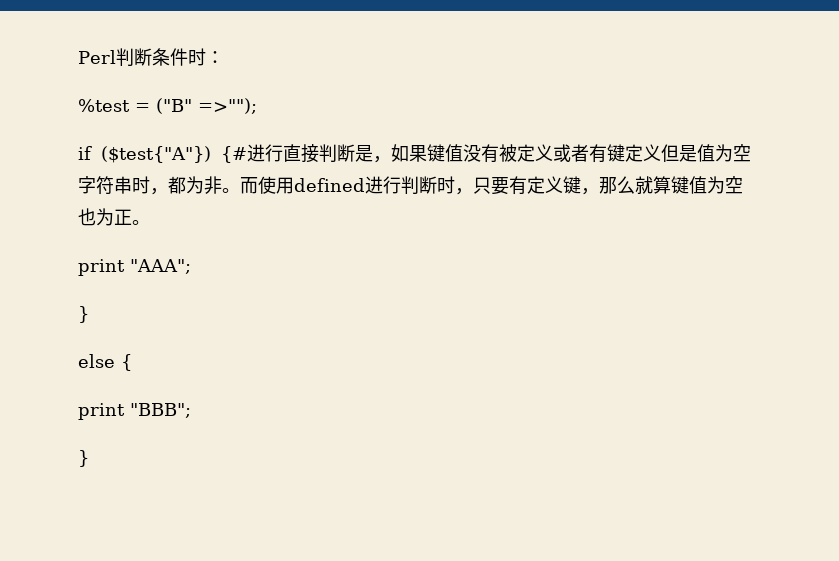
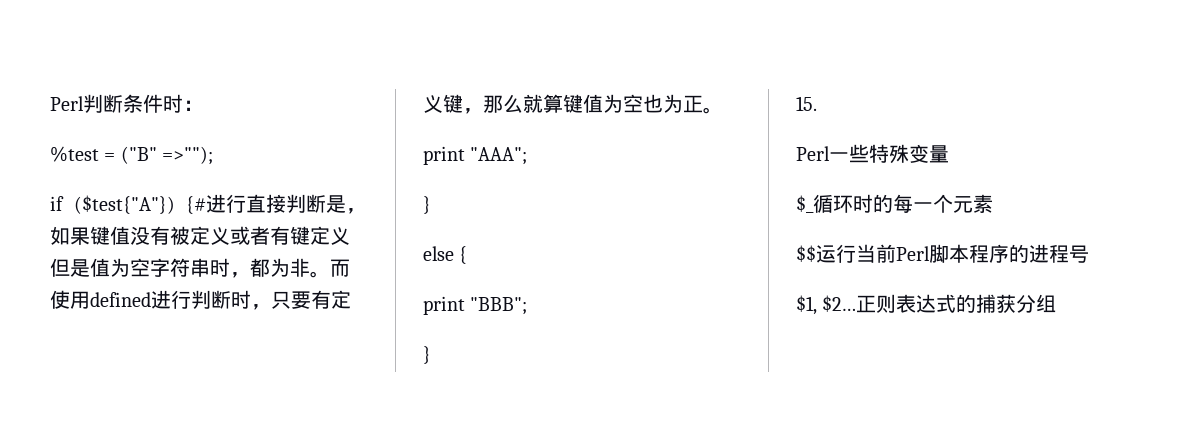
+ 15.
+ Perl一些特殊变量
+ $_循环时的每一个元素
+ $$运行当前Perl脚本程序的进程号
+ $1, $2…正则表达式的捕获分组

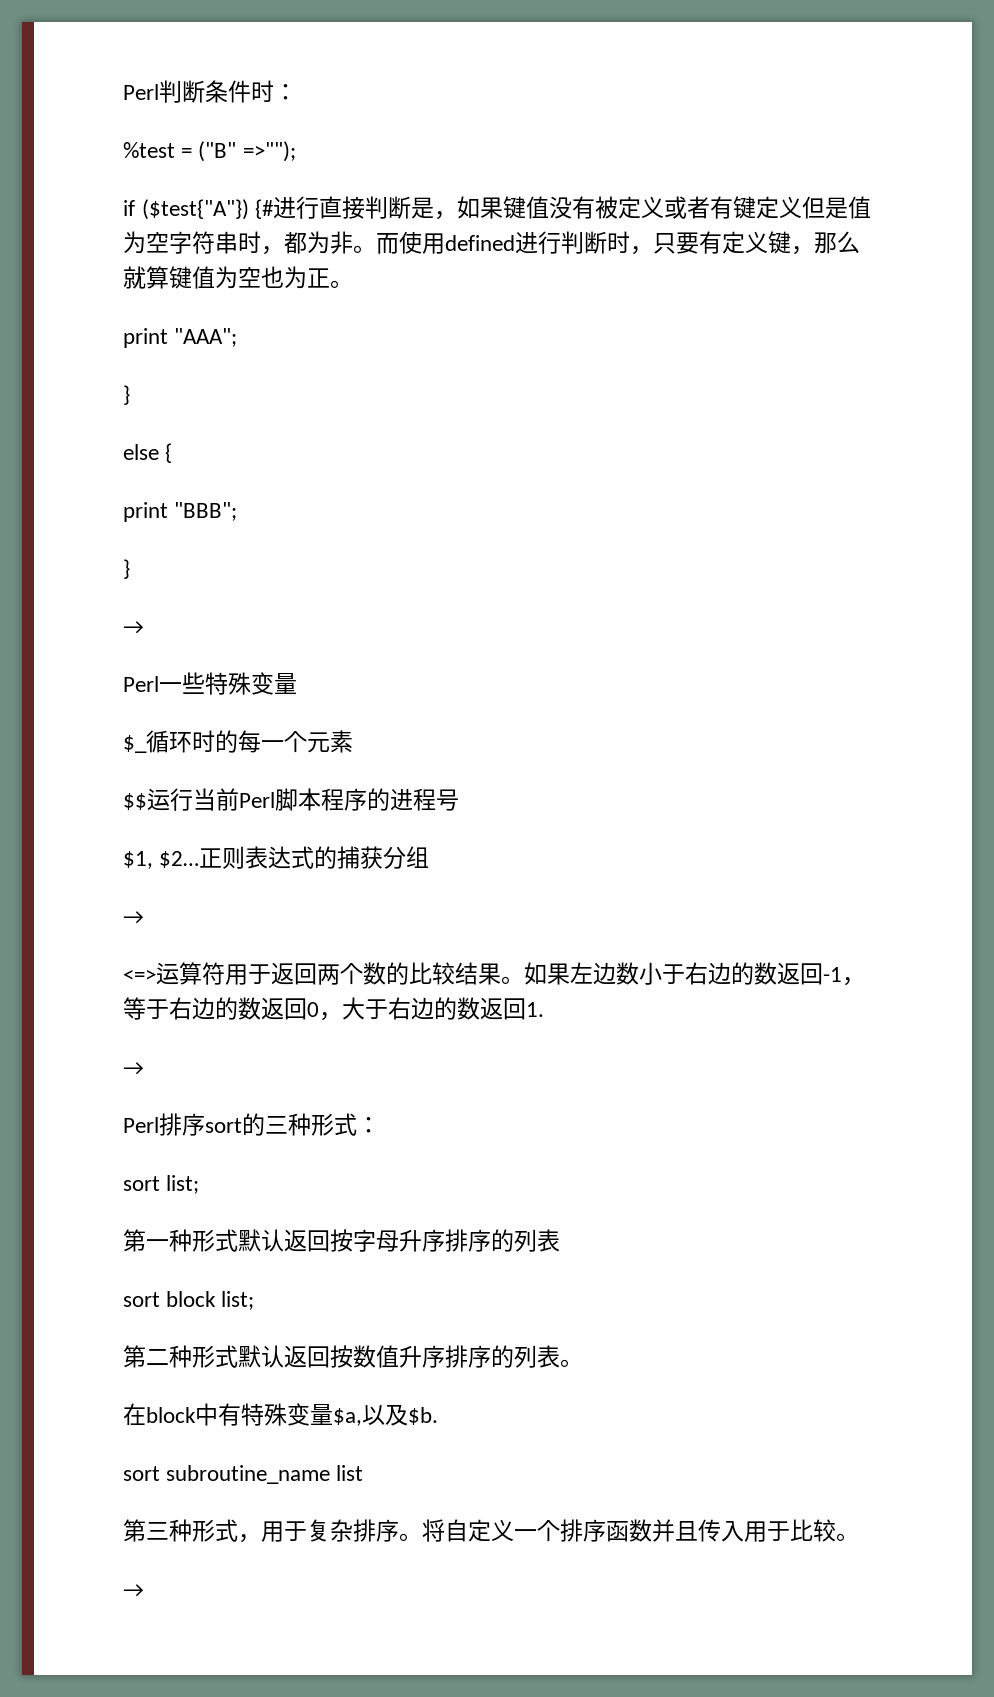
  print "BBB";
  }
- 15.
+ →
  正则表达式的捕获分组
+ →
+ <=>运算符用于返回两个数的比较结果。如果左边数小于右边的数返回-1，等于右边的数返回0，大于右边的数返回1.
+ →
+ Perl排序sort的三种形式：
+ sort list;
+ 第一种形式默认返回按字母升序排序的列表
+ sort block list;
+ 第二种形式默认返回按数值升序排序的列表。
+ 在block中有特殊变量$a,以及$b.
+ sort subroutine_name list
+ 第三种形式，用于复杂排序。将自定义一个排序函数并且传入用于比较。
+ →

